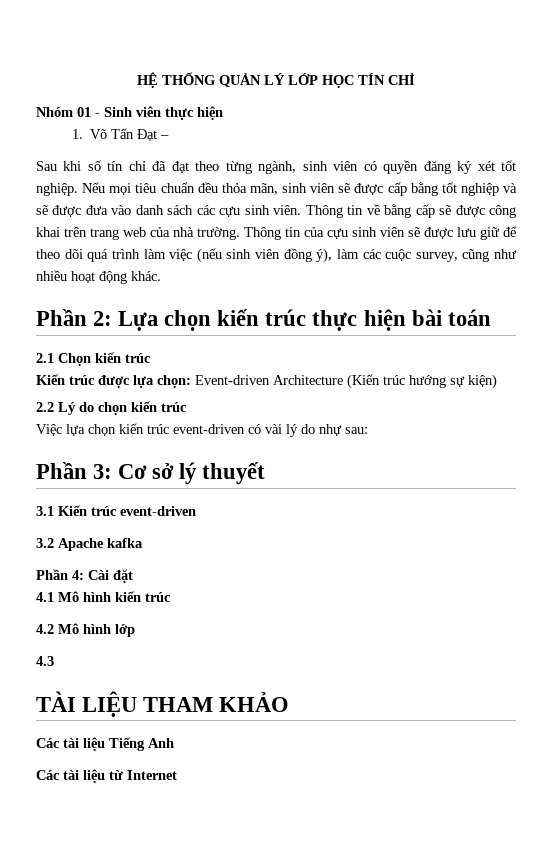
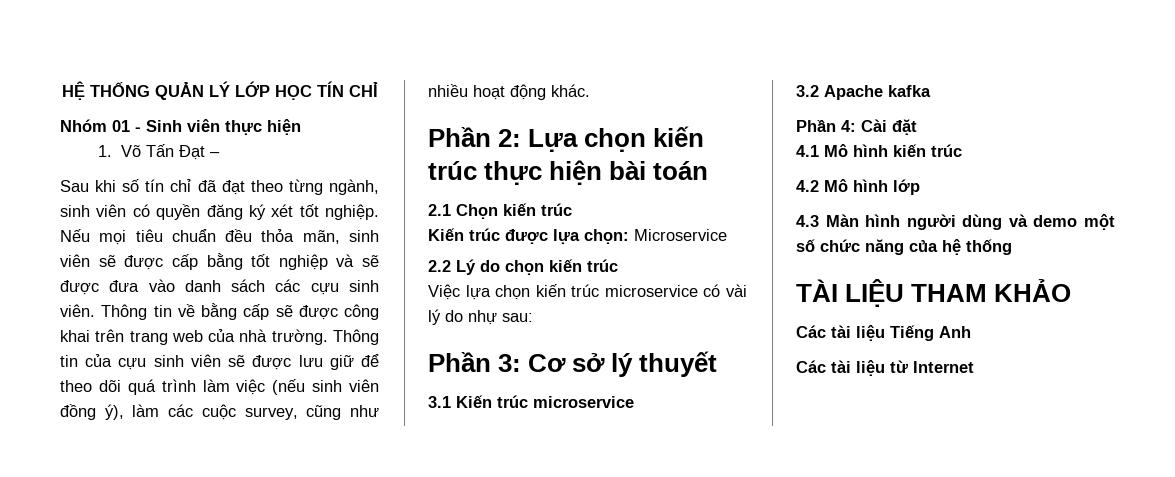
- Kiến trúc được lựa chọn: Event-driven Architecture (Kiến trúc hướng sự kiện)
+ Kiến trúc được lựa chọn: Microservice
- Việc lựa chọn kiến trúc event-driven có vài lý do nhự sau:
+ Việc lựa chọn kiến trúc microservice có vài lý do nhự sau:
- 3.1 Kiến trúc event-driven
+ 3.1 Kiến trúc microservice
- 4.3
+ 4.3 Màn hình người dùng và demo một số chức năng của hệ thống

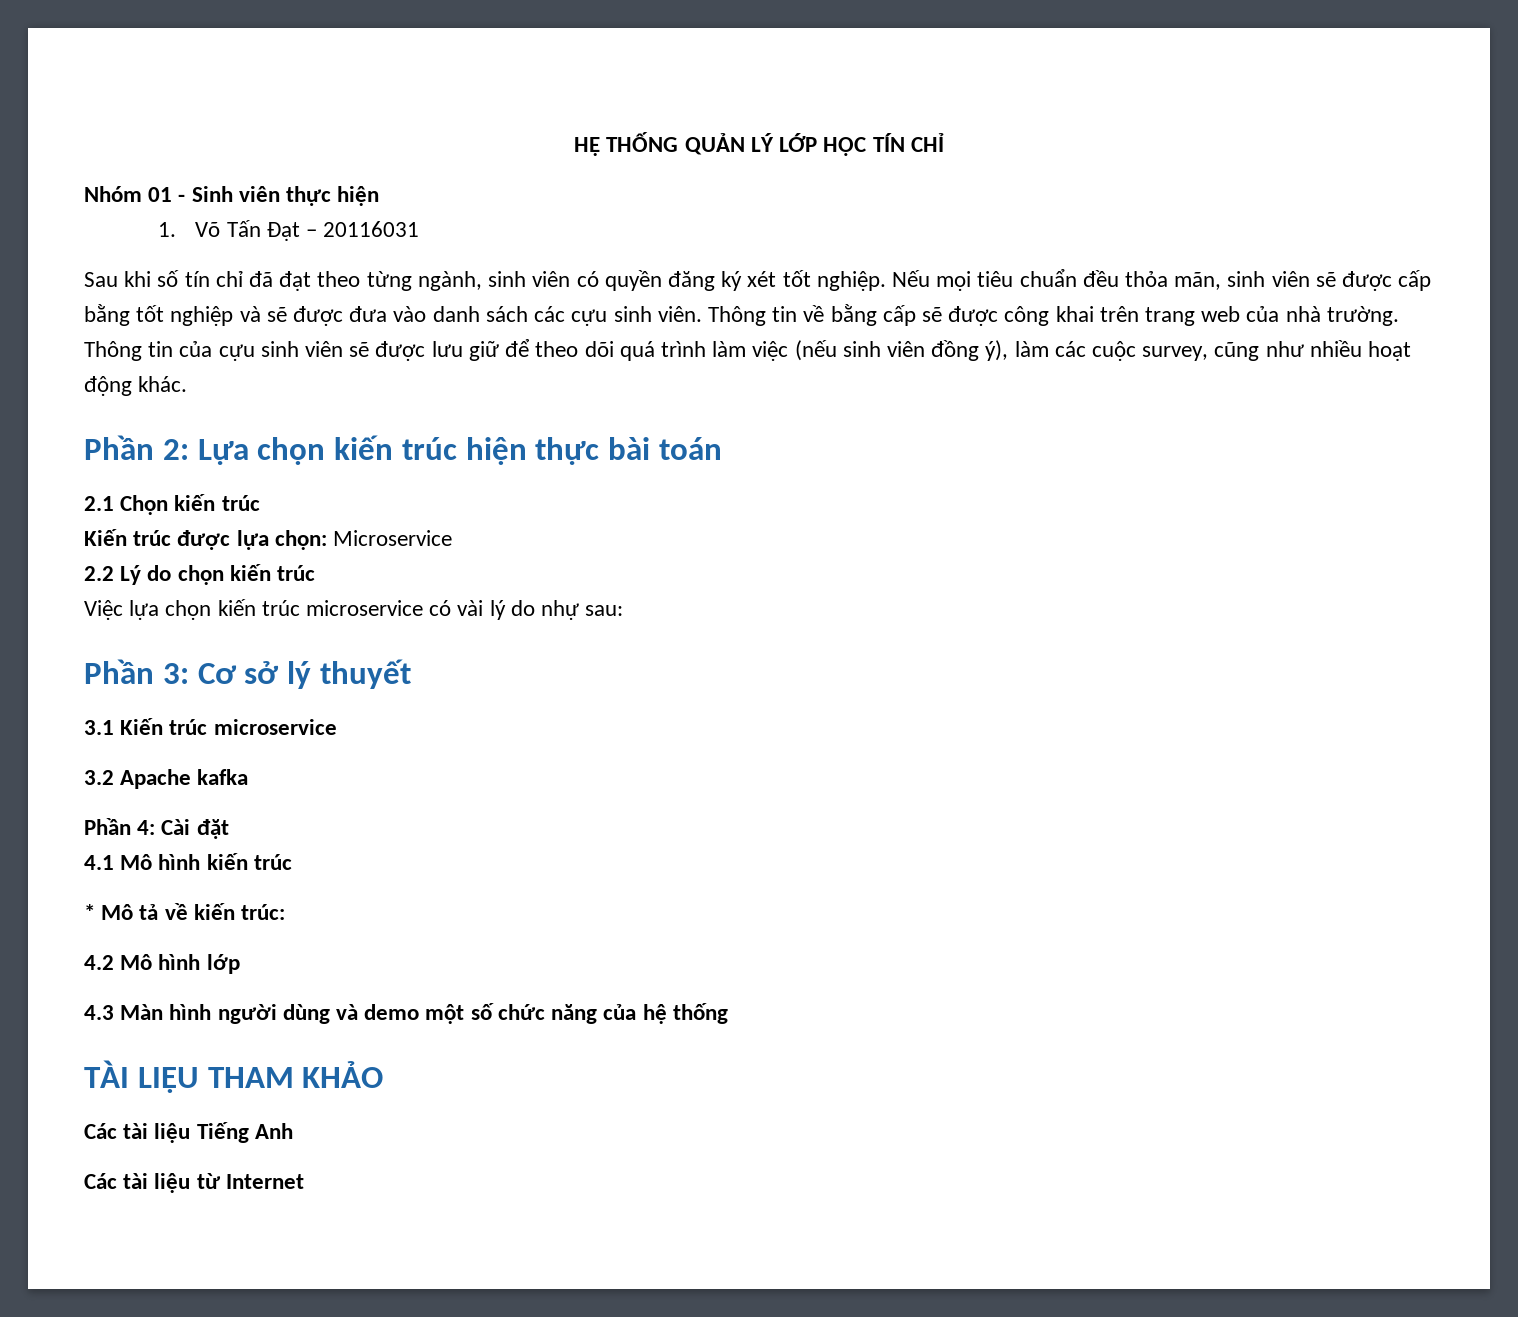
- 1. Võ Tấn Đạt –
+ 1. Võ Tấn Đạt – 20116031
- Phần 2: Lựa chọn kiến trúc thực hiện bài toán
+ Phần 2: Lựa chọn kiến trúc hiện thực bài toán
+ * Mô tả về kiến trúc:

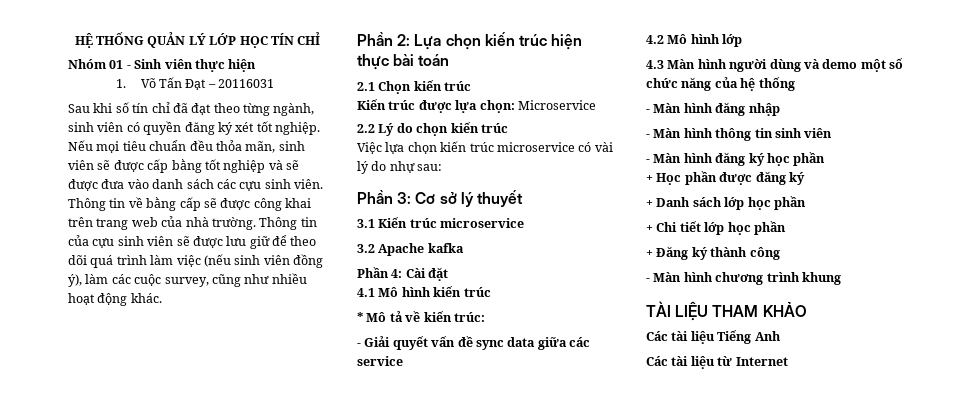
+ - Giải quyết vấn đề sync data giữa các service
+ - Màn hình đăng nhập
+ - Màn hình thông tin sinh viên
+ - Màn hình đăng ký học phần
+ + Học phần được đăng ký
+ + Danh sách lớp học phần
+ + Chi tiết lớp học phần
+ + Đăng ký thành công
+ - Màn hình chương trình khung

